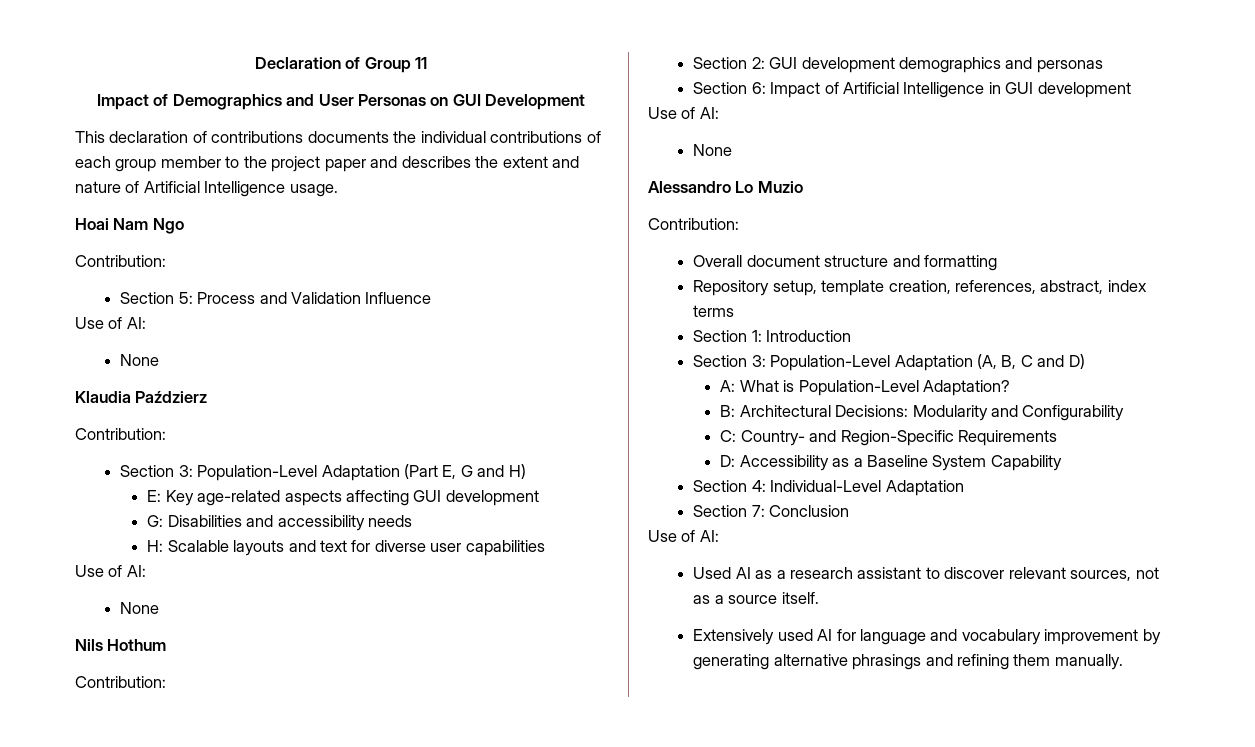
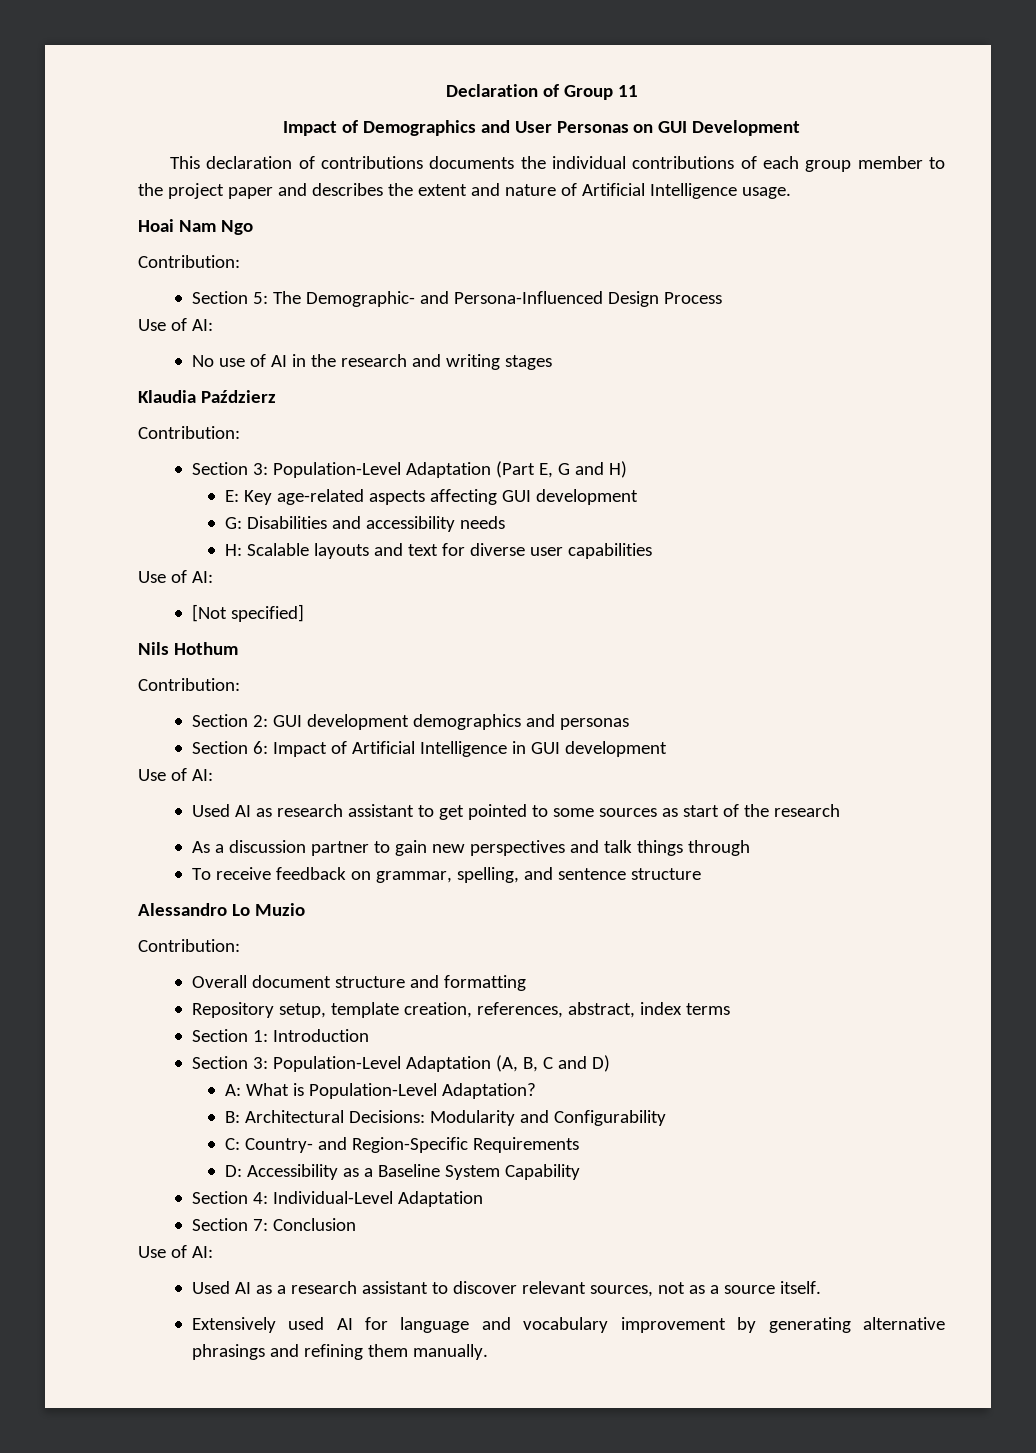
- Section 5: Process and Validation Influence
+ Section 5: The Demographic- and Persona-Influenced Design Process
  Use of AI:
- None
+ No use of AI in the research and writing stages
  H: Scalable layouts and text for diverse user capabilities
  Use of AI:
- None
+ [Not specified]
  Section 6: Impact of Artificial Intelligence in GUI development
  Use of AI:
- None
+ Used AI as research assistant to get pointed to some sources as start of the research
+ As a discussion partner to gain new perspectives and talk things through
+ To receive feedback on grammar, spelling, and sentence structure

